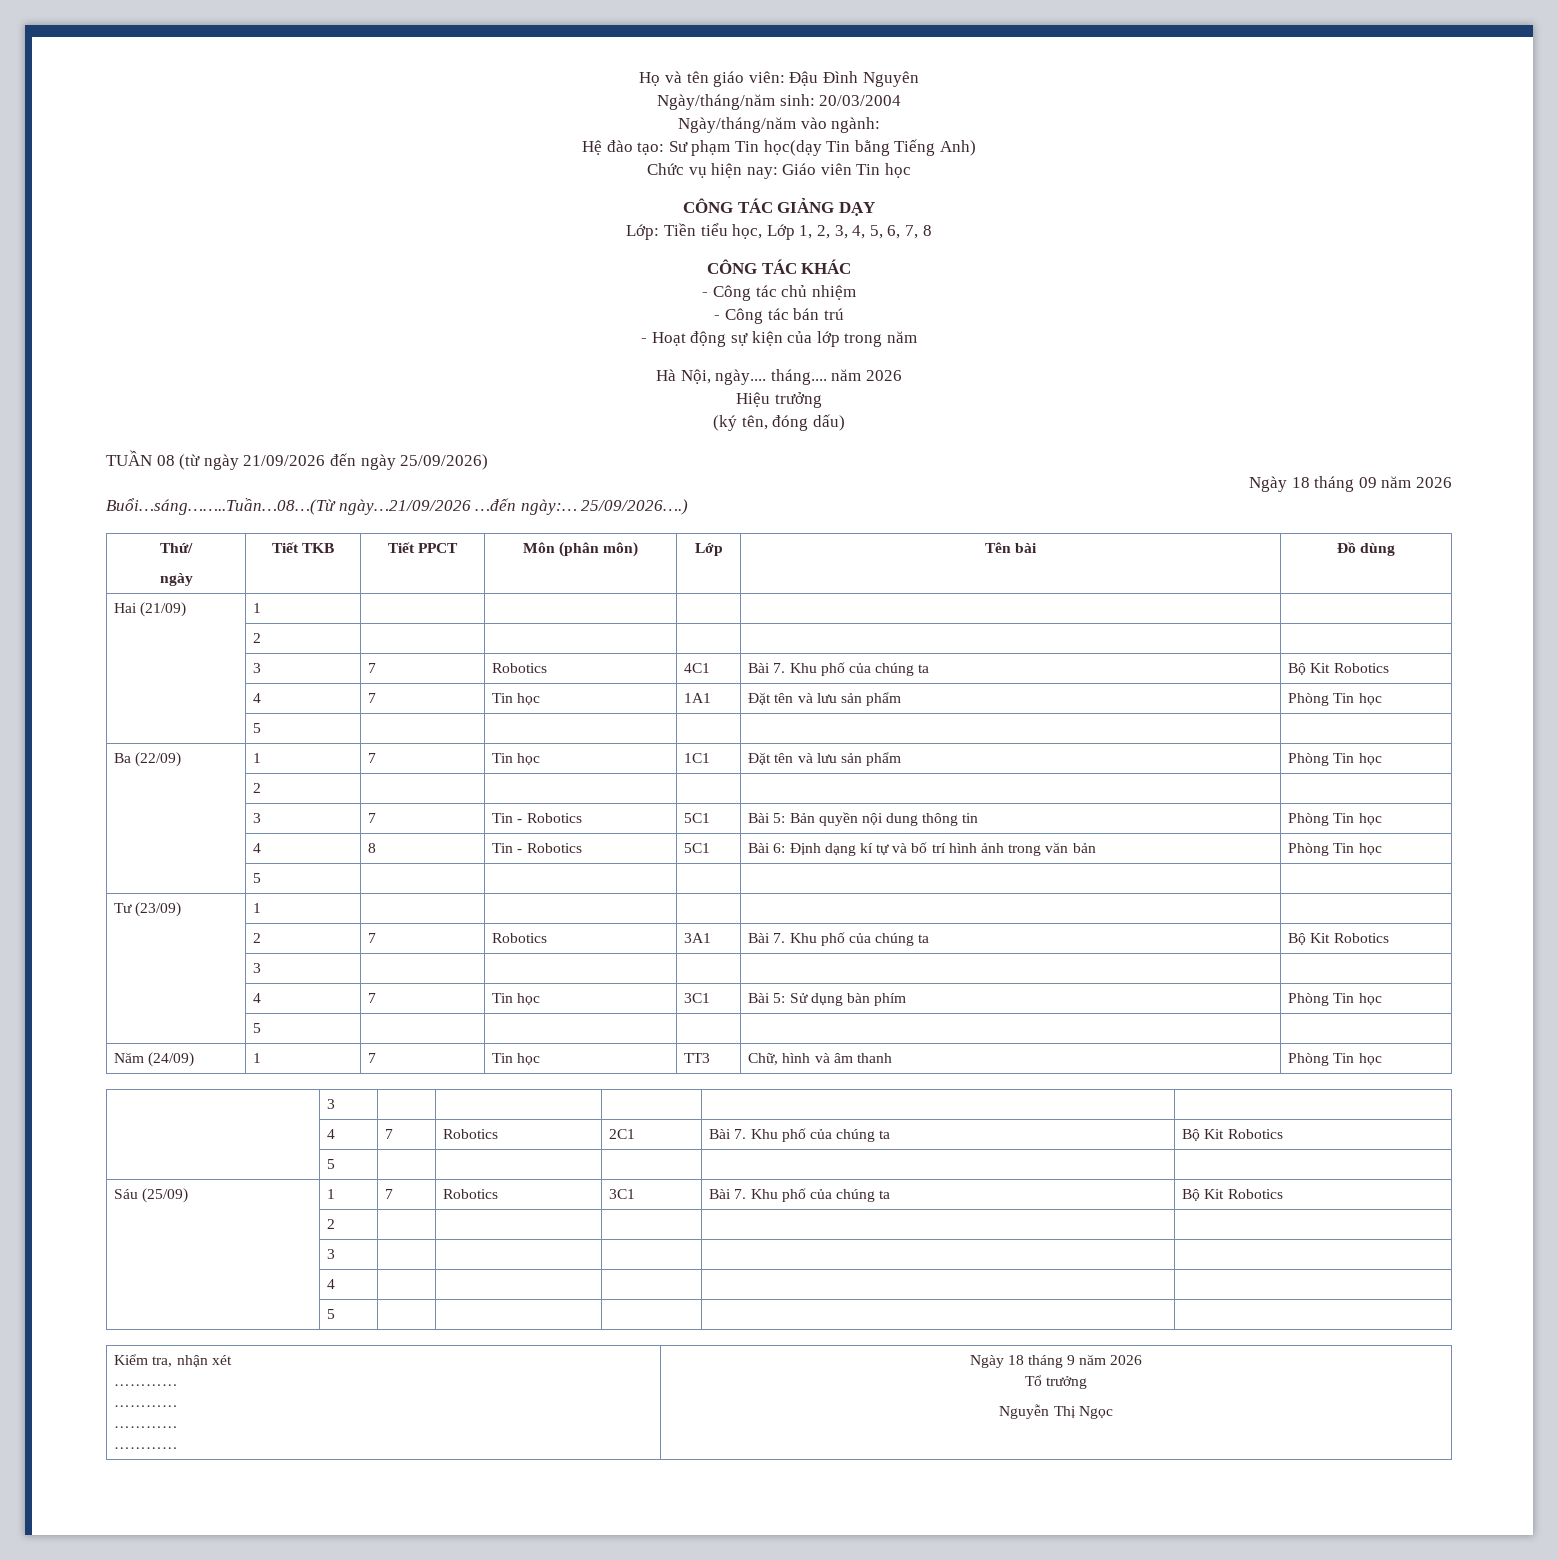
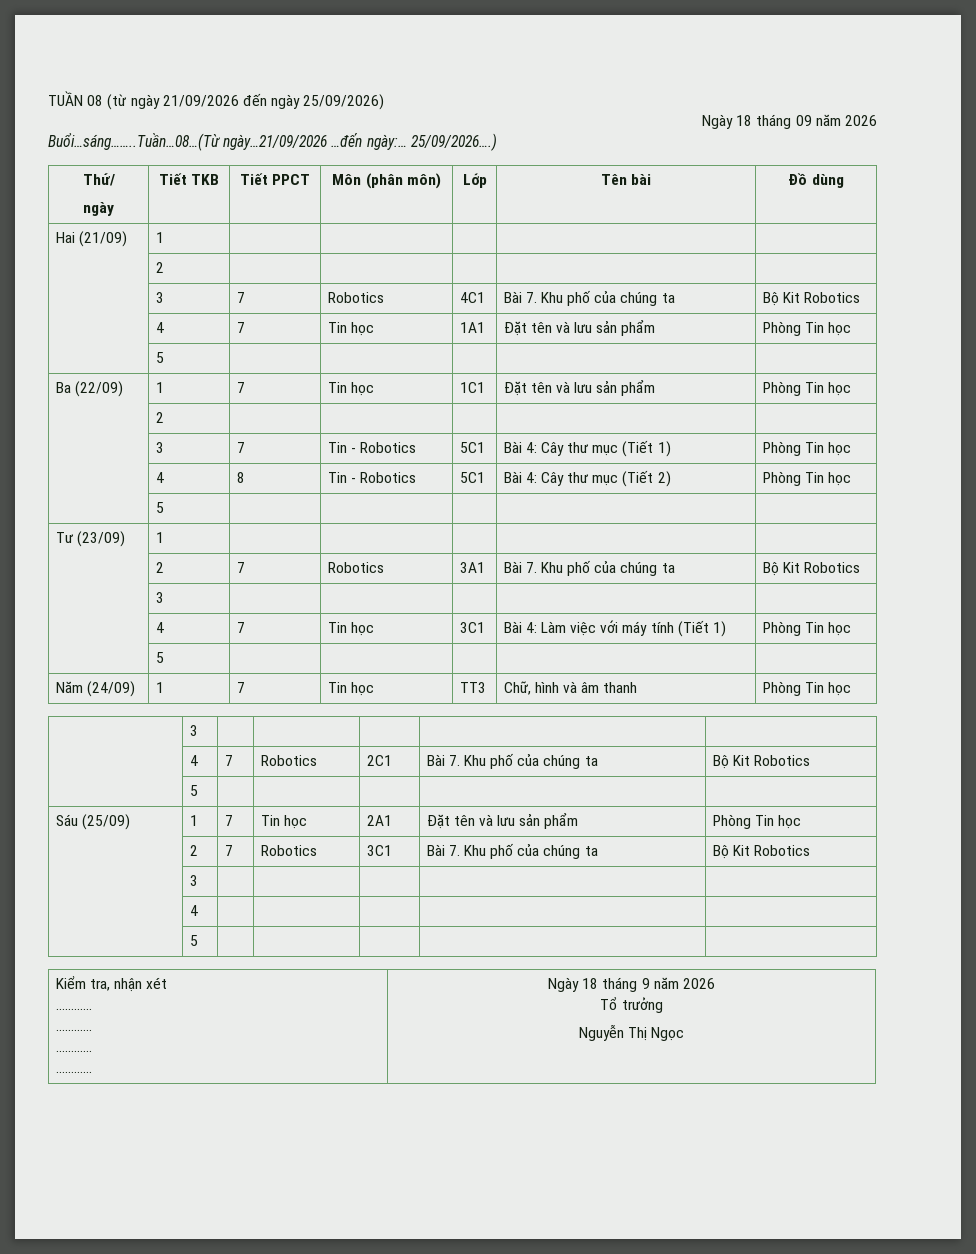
- Họ và tên giáo viên: Đậu Đình Nguyên
- Ngày/tháng/năm sinh: 20/03/2004
- Ngày/tháng/năm vào ngành:
- Hệ đào tạo: Sư phạm Tin học(dạy Tin bằng Tiếng Anh)
- Chức vụ hiện nay: Giáo viên Tin học
- CÔNG TÁC GIẢNG DẠY
- Lớp: Tiền tiểu học, Lớp 1, 2, 3, 4, 5, 6, 7, 8
- CÔNG TÁC KHÁC
- - Công tác chủ nhiệm
- - Công tác bán trú
- - Hoạt động sự kiện của lớp trong năm
- Hà Nội, ngày.... tháng.... năm 2026
- Hiệu trưởng
- (ký tên, đóng dấu)
- | 3 | 7 | Tin - Robotics | 5C1 | Bài 5: Bản quyền nội dung thông tin | Phòng Tin học
+ | 3 | 7 | Tin - Robotics | 5C1 | Bài 4: Cây thư mục (Tiết 1) | Phòng Tin học
- | 4 | 8 | Tin - Robotics | 5C1 | Bài 6: Định dạng kí tự và bố trí hình ảnh trong văn bản | Phòng Tin học
+ | 4 | 8 | Tin - Robotics | 5C1 | Bài 4: Cây thư mục (Tiết 2) | Phòng Tin học
- | 4 | 7 | Tin học | 3C1 | Bài 5: Sử dụng bàn phím | Phòng Tin học
+ | 4 | 7 | Tin học | 3C1 | Bài 4: Làm việc với máy tính (Tiết 1) | Phòng Tin học
- Sáu (25/09) | 1 | 7 | Robotics | 3C1 | Bài 7. Khu phố của chúng ta | Bộ Kit Robotics
- | 2 | | | | |
+ Sáu (25/09) | 1 | 7 | Tin học | 2A1 | Đặt tên và lưu sản phẩm | Phòng Tin học
+ | 2 | 7 | Robotics | 3C1 | Bài 7. Khu phố của chúng ta | Bộ Kit Robotics

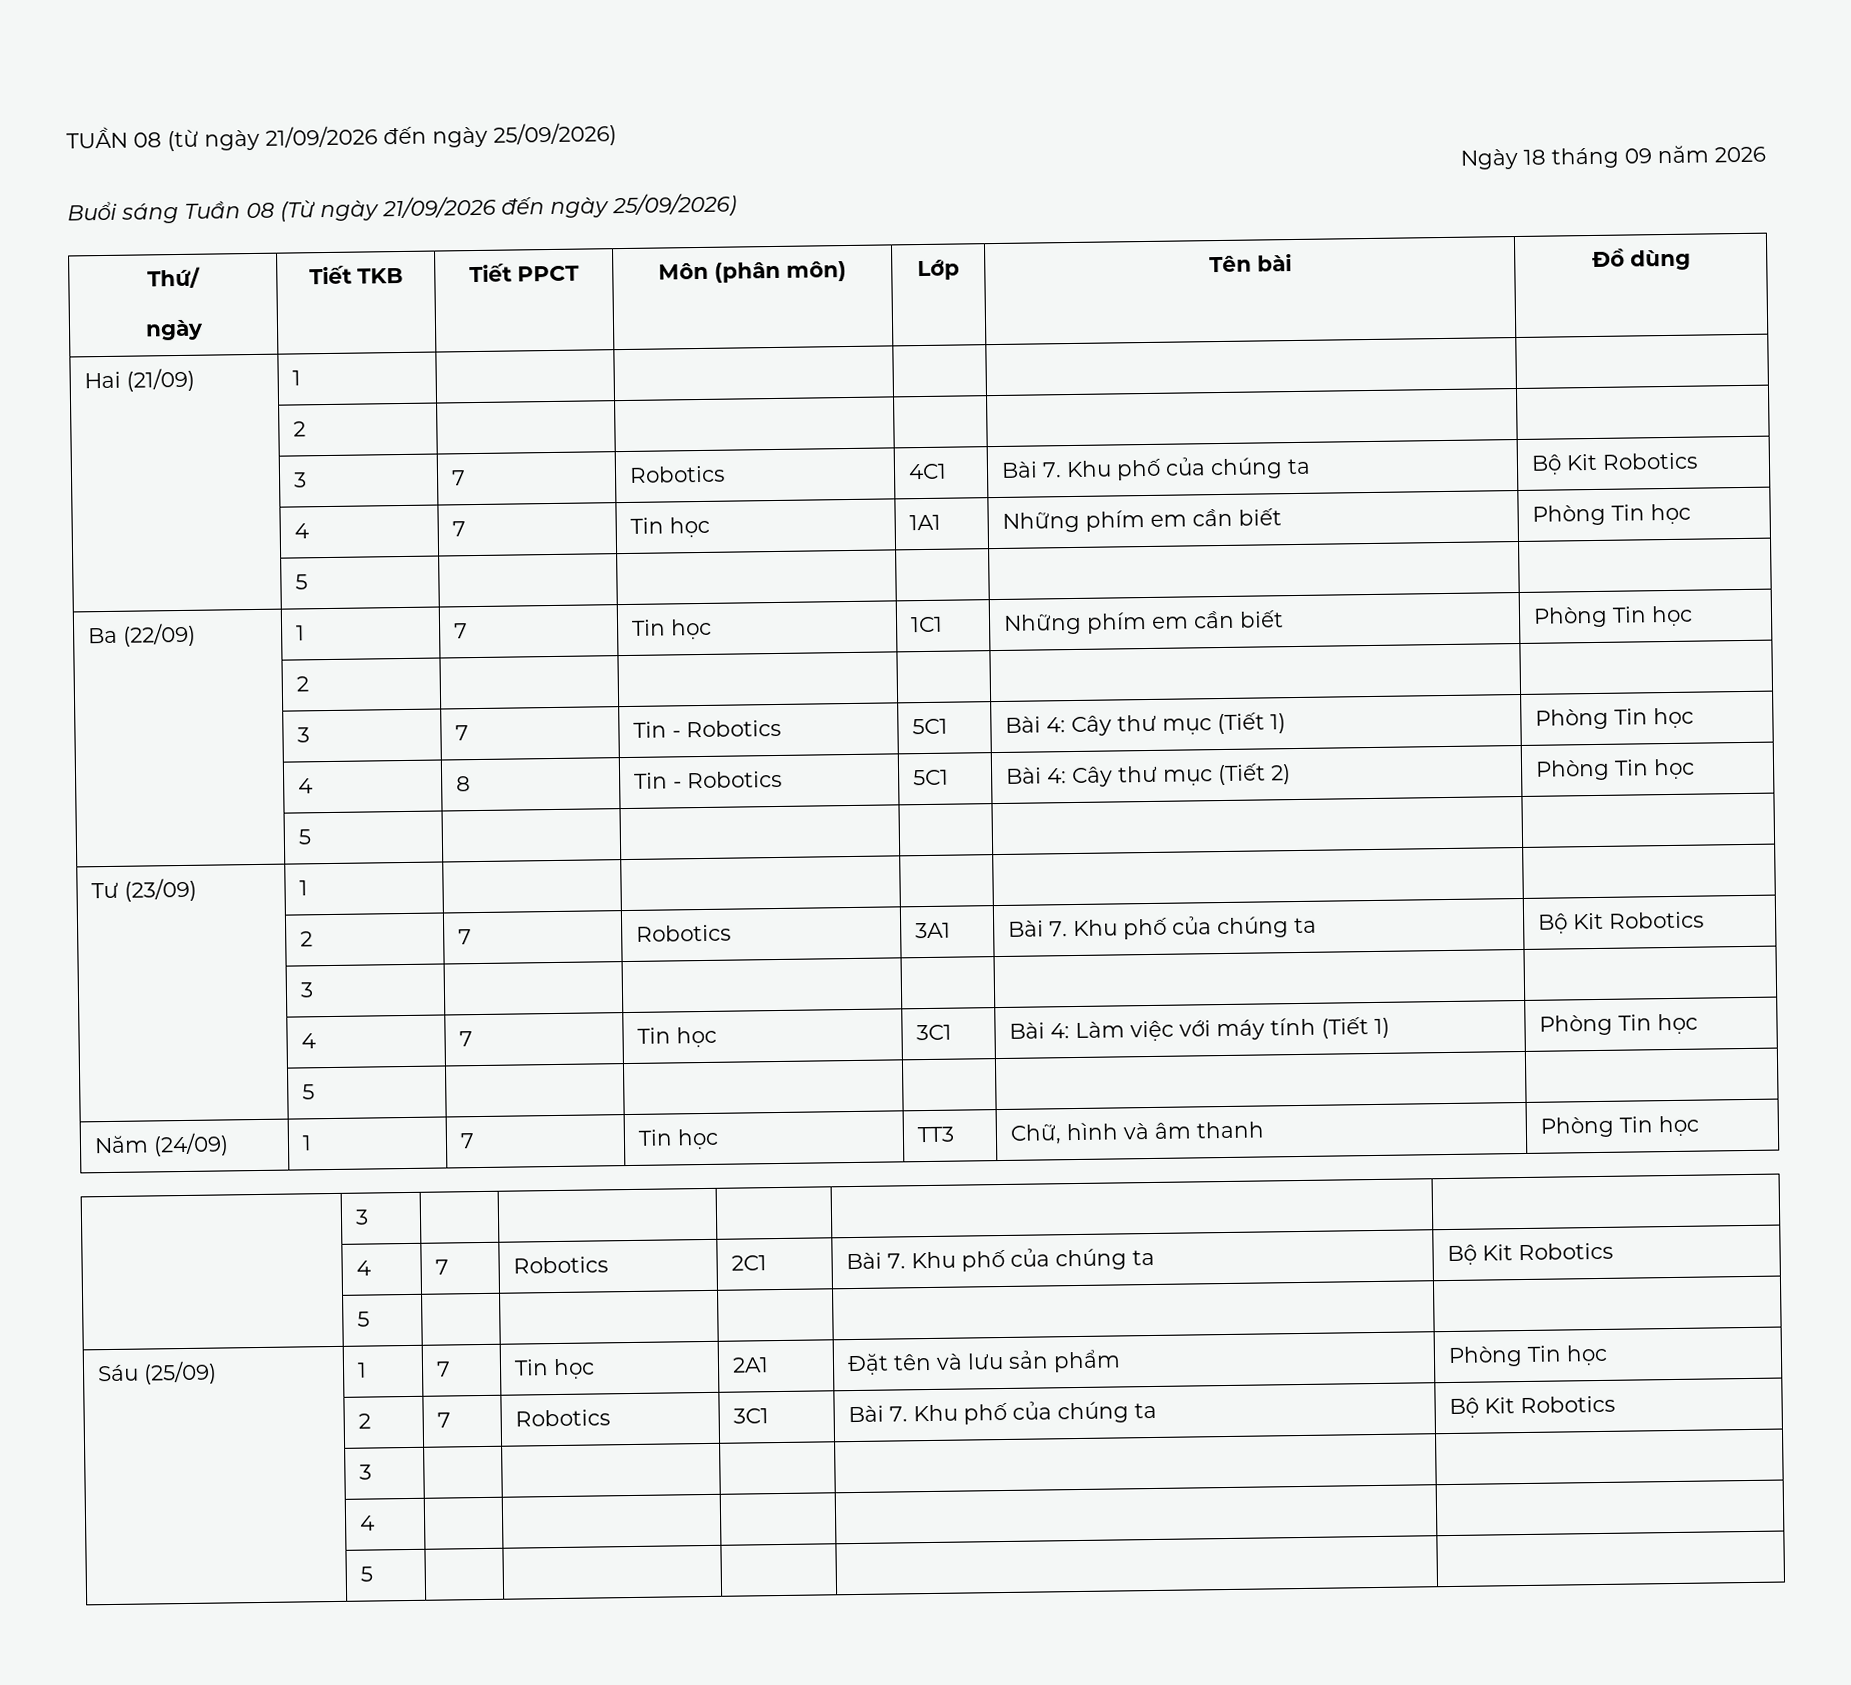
- Buổi…sáng……..Tuần…08…(Từ ngày…21/09/2026 …đến ngày:… 25/09/2026….)
+ Buổi sáng Tuần 08 (Từ ngày 21/09/2026 đến ngày 25/09/2026)
- | 4 | 7 | Tin học | 1A1 | Đặt tên và lưu sản phẩm | Phòng Tin học
+ | 4 | 7 | Tin học | 1A1 | Những phím em cần biết | Phòng Tin học
- Ba (22/09) | 1 | 7 | Tin học | 1C1 | Đặt tên và lưu sản phẩm | Phòng Tin học
+ Ba (22/09) | 1 | 7 | Tin học | 1C1 | Những phím em cần biết | Phòng Tin học
- Kiểm tra, nhận xét
- …………
- …………
- …………
- ………… | Ngày 18 tháng 9 năm 2026
- Tổ trưởng
- Nguyễn Thị Ngọc

